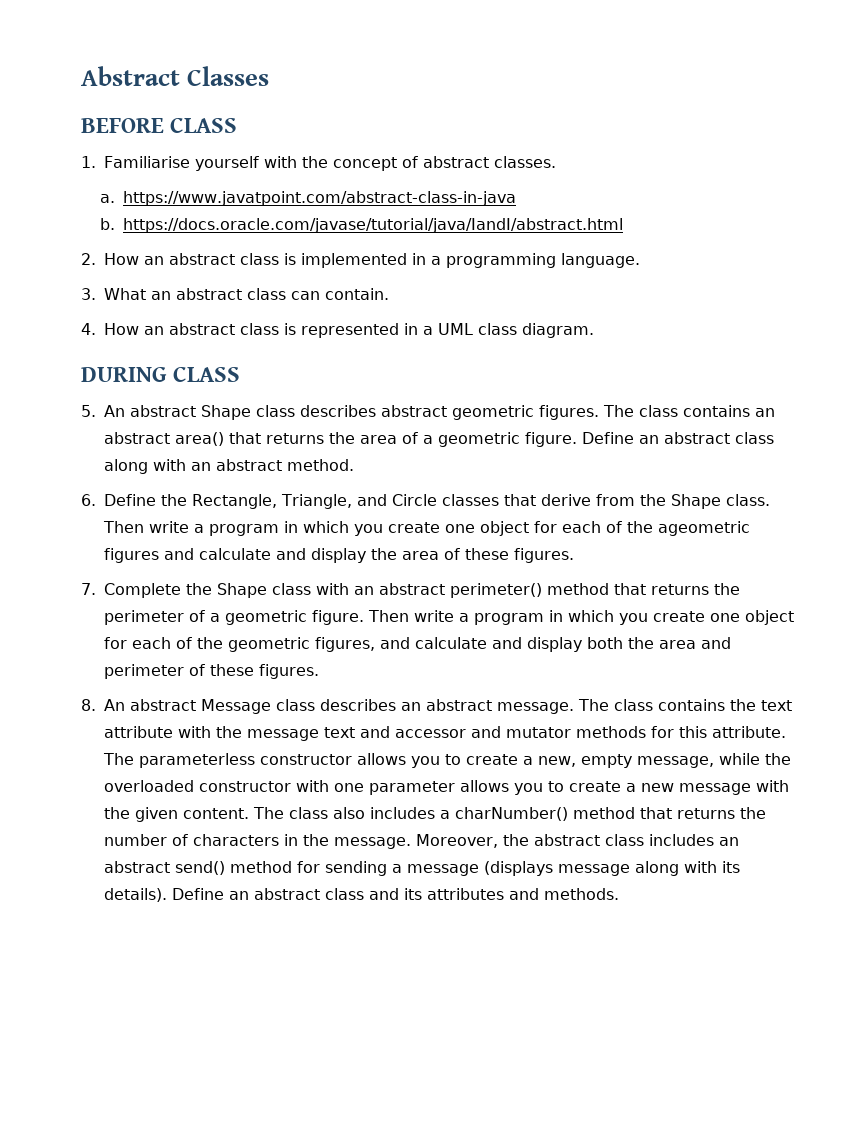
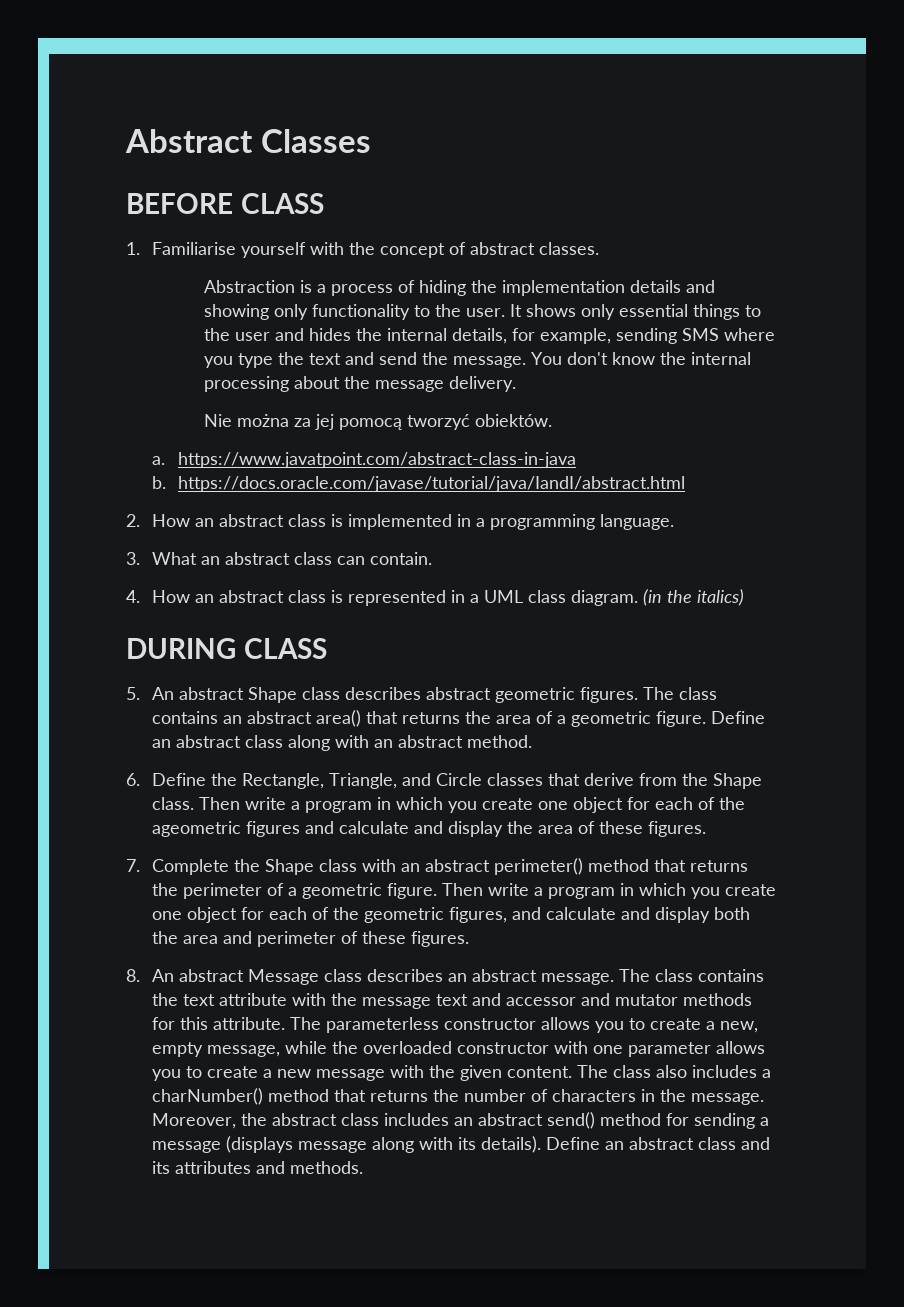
+ Abstraction is a process of hiding the implementation details and showing only functionality to the user. It shows only essential things to the user and hides the internal details, for example, sending SMS where you type the text and send the message. You don't know the internal processing about the message delivery.
+ Nie można za jej pomocą tworzyć obiektów.
+ (in the italics)

